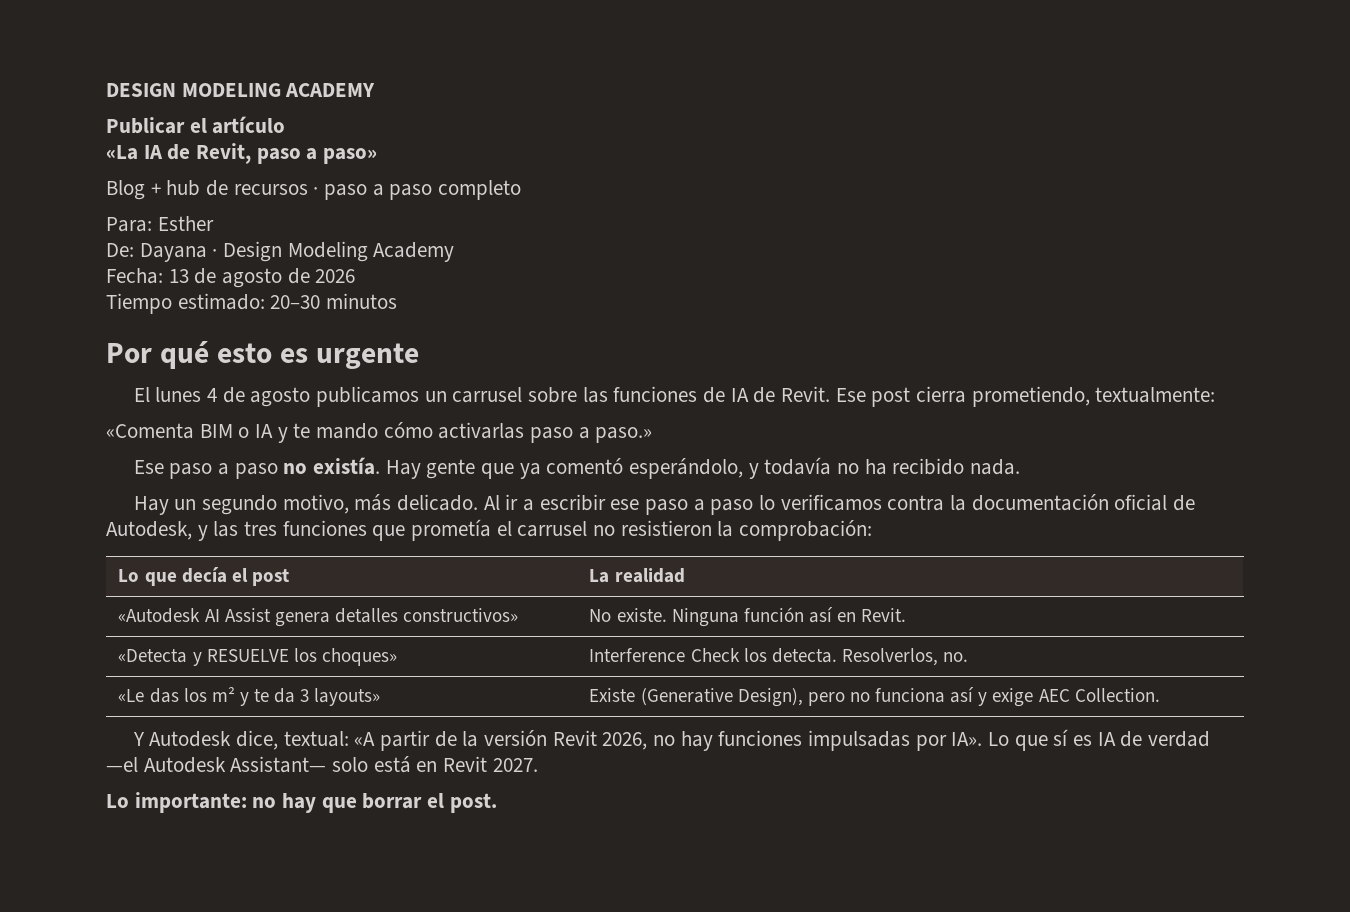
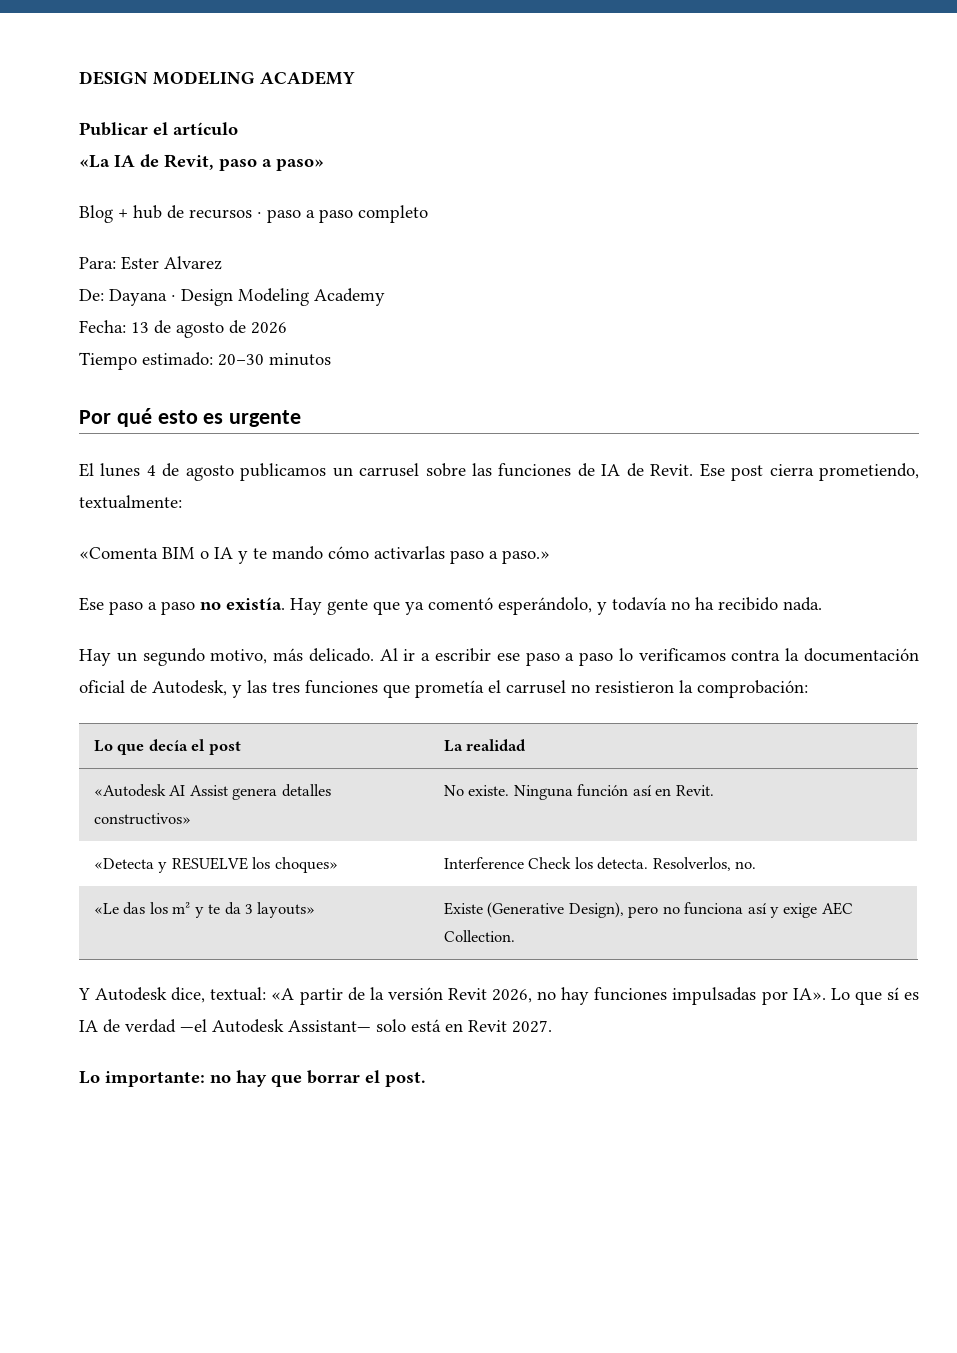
- Para: Esther
+ Para: Ester Alvarez

